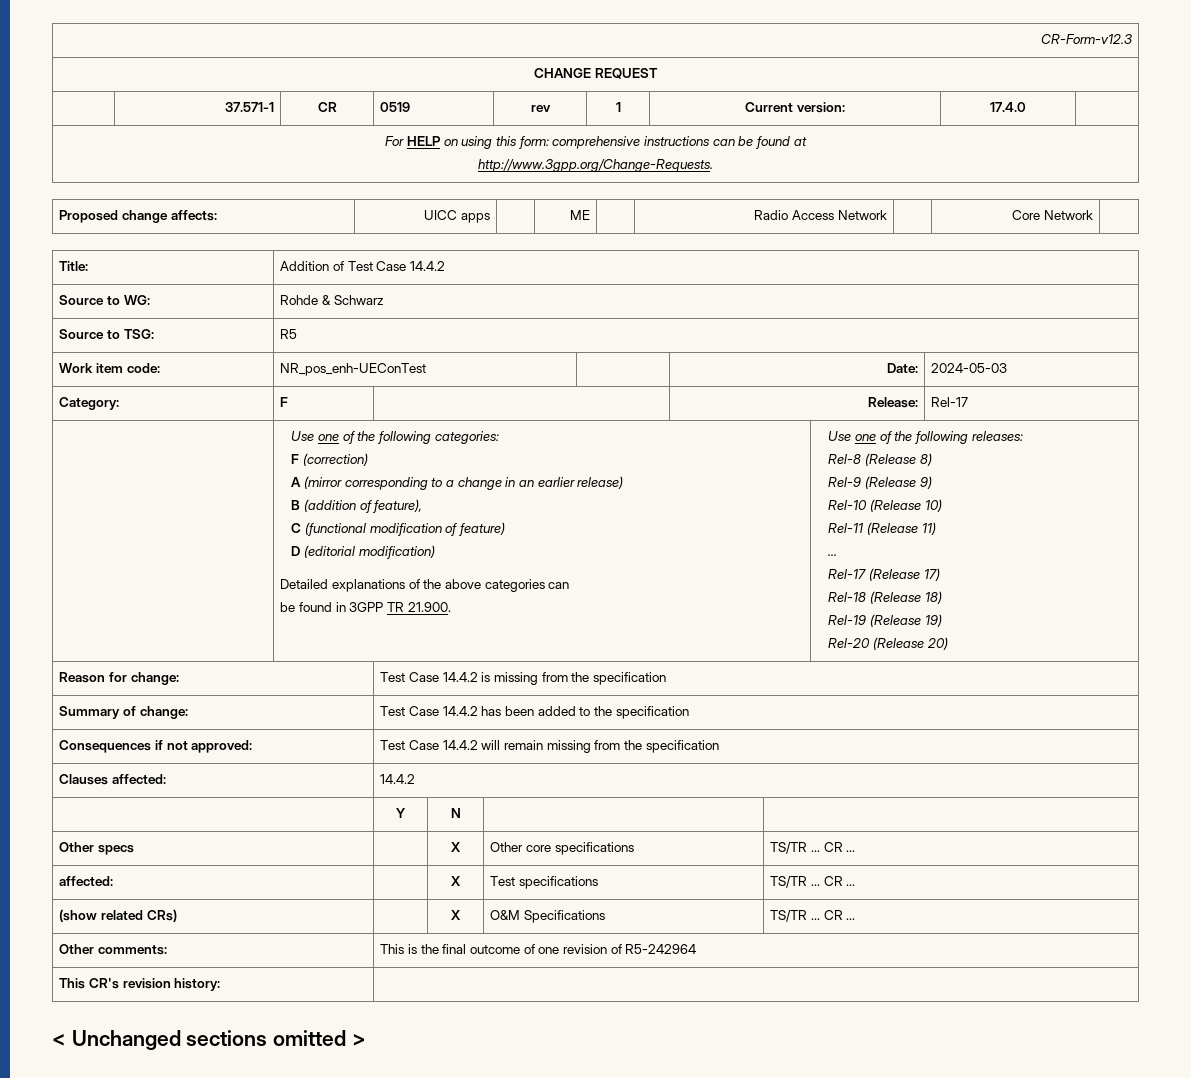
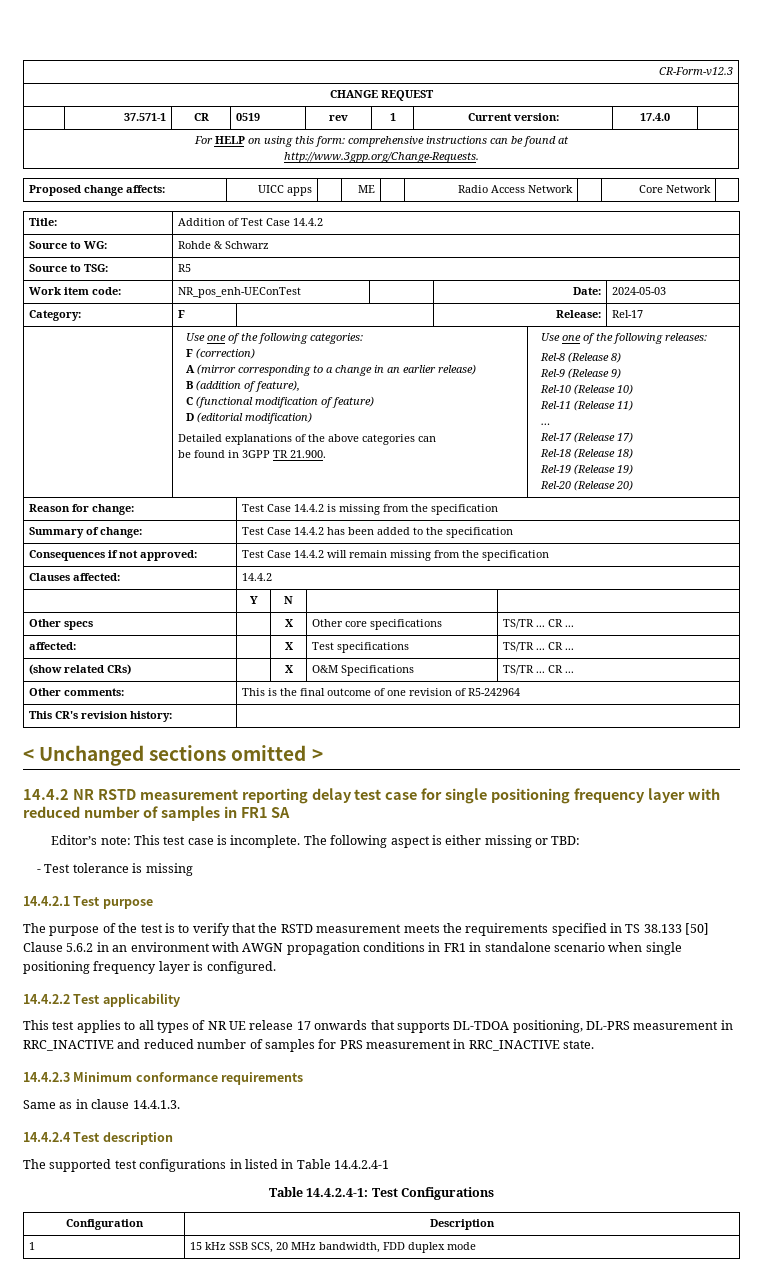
+ 14.4.2 NR RSTD measurement reporting delay test case for single positioning frequency layer with reduced number of samples in FR1 SA
+ Editor’s note: This test case is incomplete. The following aspect is either missing or TBD:
+ - Test tolerance is missing
+ 14.4.2.1 Test purpose
+ The purpose of the test is to verify that the RSTD measurement meets the requirements specified in TS 38.133 [50] Clause 5.6.2 in an environment with AWGN propagation conditions in FR1 in standalone scenario when single positioning frequency layer is configured.
+ 14.4.2.2 Test applicability
+ This test applies to all types of NR UE release 17 onwards that supports DL-TDOA positioning, DL-PRS measurement in RRC_INACTIVE and reduced number of samples for PRS measurement in RRC_INACTIVE state.
+ 14.4.2.3 Minimum conformance requirements
+ Same as in clause 14.4.1.3.
+ 14.4.2.4 Test description
+ The supported test configurations in listed in Table 14.4.2.4-1
+ Table 14.4.2.4-1: Test Configurations
+ Configuration | Description
+ 1 | 15 kHz SSB SCS, 20 MHz bandwidth, FDD duplex mode

